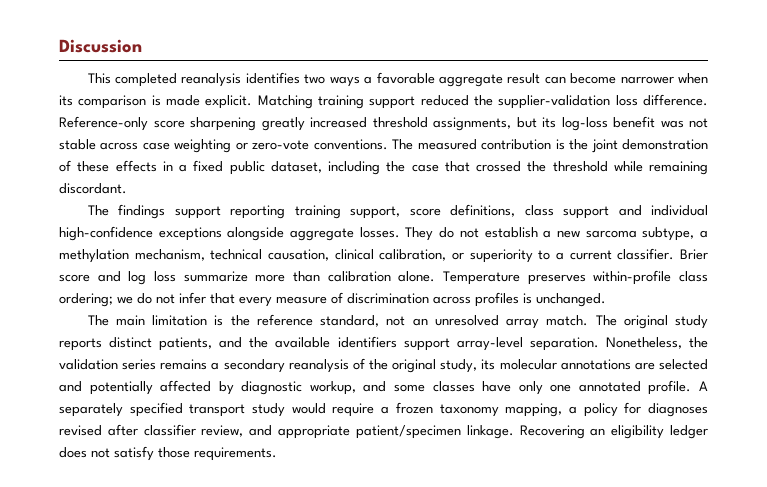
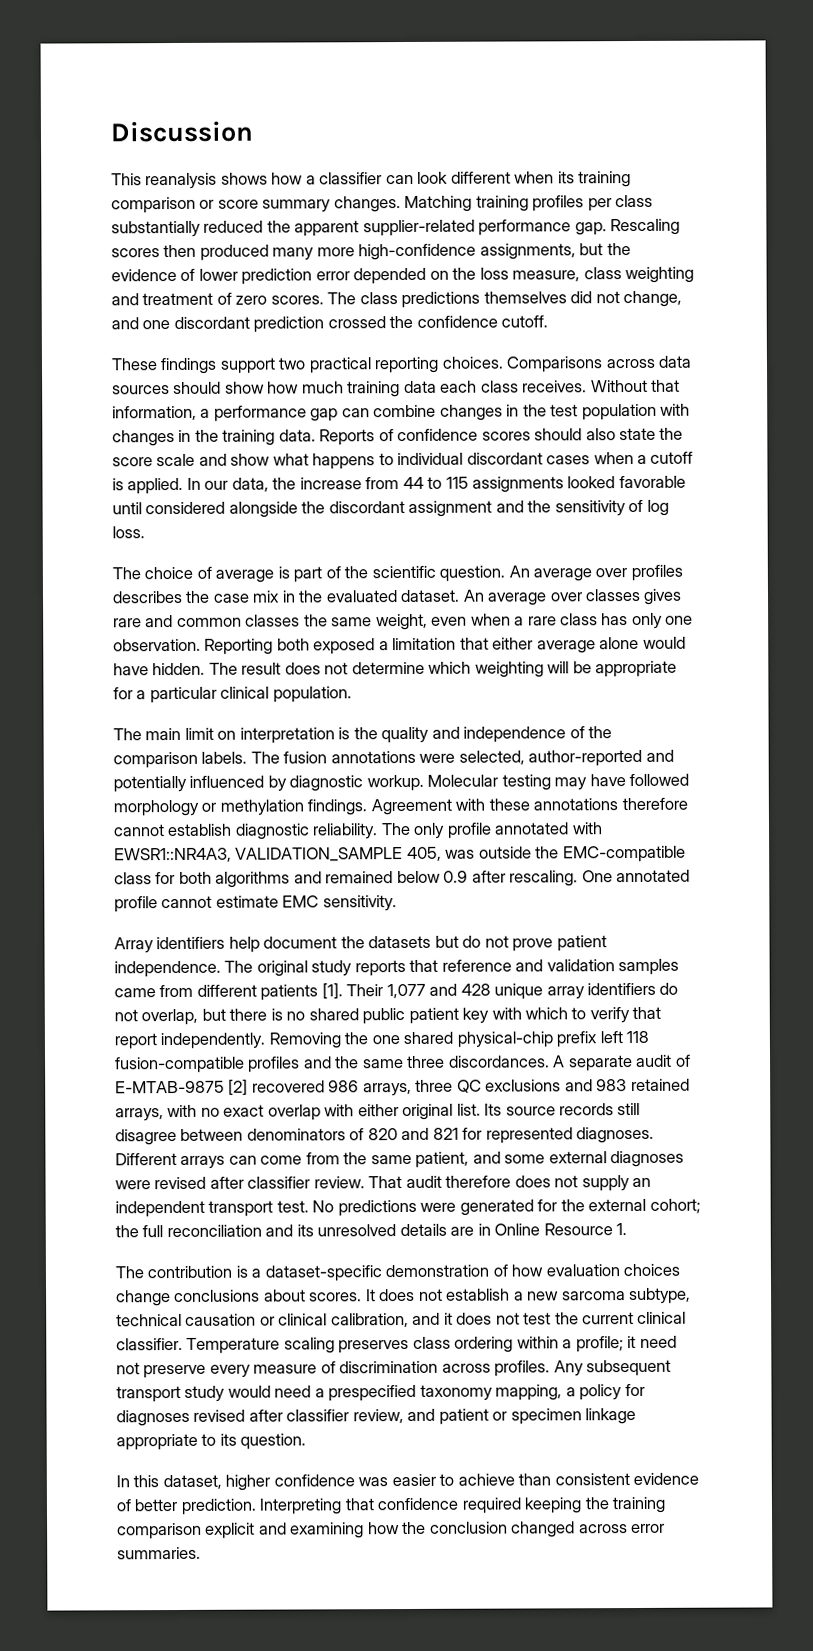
- This completed reanalysis identifies two ways a favorable aggregate result can become narrower when its comparison is made explicit. Matching training support reduced the supplier-validation loss difference. Reference-only score sharpening greatly increased threshold assignments, but its log-loss benefit was not stable across case weighting or zero-vote conventions. The measured contribution is the joint demonstration of these effects in a fixed public dataset, including the case that crossed the threshold while remaining discordant.
- The findings support reporting training support, score definitions, class support and individual high-confidence exceptions alongside aggregate losses. They do not establish a new sarcoma subtype, a methylation mechanism, technical causation, clinical calibration, or superiority to a current classifier. Brier score and log loss summarize more than calibration alone. Temperature preserves within-profile class ordering; we do not infer that every measure of discrimination across profiles is unchanged.
- The main limitation is the reference standard, not an unresolved array match. The original study reports distinct patients, and the available identifiers support array-level separation. Nonetheless, the validation series remains a secondary reanalysis of the original study, its molecular annotations are selected and potentially affected by diagnostic workup, and some classes have only one annotated profile. A separately specified transport study would require a frozen taxonomy mapping, a policy for diagnoses revised after classifier review, and appropriate patient/specimen linkage. Recovering an eligibility ledger does not satisfy those requirements.
+ This reanalysis shows how a classifier can look different when its training comparison or score summary changes. Matching training profiles per class substantially reduced the apparent supplier-related performance gap. Rescaling scores then produced many more high-confidence assignments, but the evidence of lower prediction error depended on the loss measure, class weighting and treatment of zero scores. The class predictions themselves did not change, and one discordant prediction crossed the confidence cutoff.
+ These findings support two practical reporting choices. Comparisons across data sources should show how much training data each class receives. Without that information, a performance gap can combine changes in the test population with changes in the training data. Reports of confidence scores should also state the score scale and show what happens to individual discordant cases when a cutoff is applied. In our data, the increase from 44 to 115 assignments looked favorable until considered alongside the discordant assignment and the sensitivity of log loss.
+ The choice of average is part of the scientific question. An average over profiles describes the case mix in the evaluated dataset. An average over classes gives rare and common classes the same weight, even when a rare class has only one observation. Reporting both exposed a limitation that either average alone would have hidden. The result does not determine which weighting will be appropriate for a particular clinical population.
+ The main limit on interpretation is the quality and independence of the comparison labels. The fusion annotations were selected, author-reported and potentially influenced by diagnostic workup. Molecular testing may have followed morphology or methylation findings. Agreement with these annotations therefore cannot establish diagnostic reliability. The only profile annotated with EWSR1::NR4A3, VALIDATION_SAMPLE 405, was outside the EMC-compatible class for both algorithms and remained below 0.9 after rescaling. One annotated profile cannot estimate EMC sensitivity.
+ Array identifiers help document the datasets but do not prove patient independence. The original study reports that reference and validation samples came from different patients [1]. Their 1,077 and 428 unique array identifiers do not overlap, but there is no shared public patient key with which to verify that report independently. Removing the one shared physical-chip prefix left 118 fusion-compatible profiles and the same three discordances. A separate audit of E-MTAB-9875 [2] recovered 986 arrays, three QC exclusions and 983 retained arrays, with no exact overlap with either original list. Its source records still disagree between denominators of 820 and 821 for represented diagnoses. Different arrays can come from the same patient, and some external diagnoses were revised after classifier review. That audit therefore does not supply an independent transport test. No predictions were generated for the external cohort; the full reconciliation and its unresolved details are in Online Resource 1.
+ The contribution is a dataset-specific demonstration of how evaluation choices change conclusions about scores. It does not establish a new sarcoma subtype, technical causation or clinical calibration, and it does not test the current clinical classifier. Temperature scaling preserves class ordering within a profile; it need not preserve every measure of discrimination across profiles. Any subsequent transport study would need a prespecified taxonomy mapping, a policy for diagnoses revised after classifier review, and patient or specimen linkage appropriate to its question.
+ In this dataset, higher confidence was easier to achieve than consistent evidence of better prediction. Interpreting that confidence required keeping the training comparison explicit and examining how the conclusion changed across error summaries.

